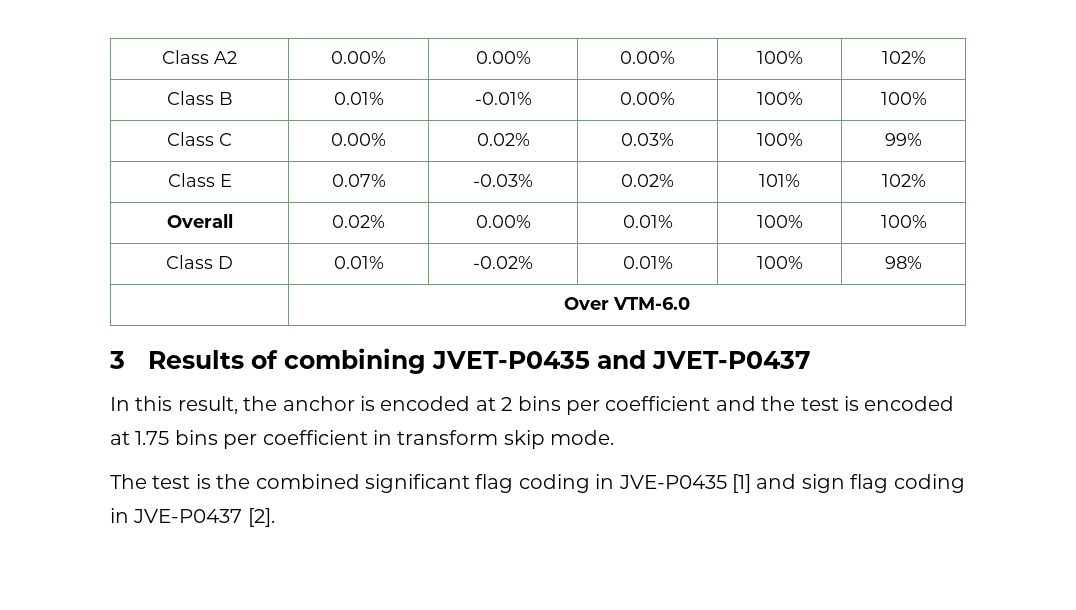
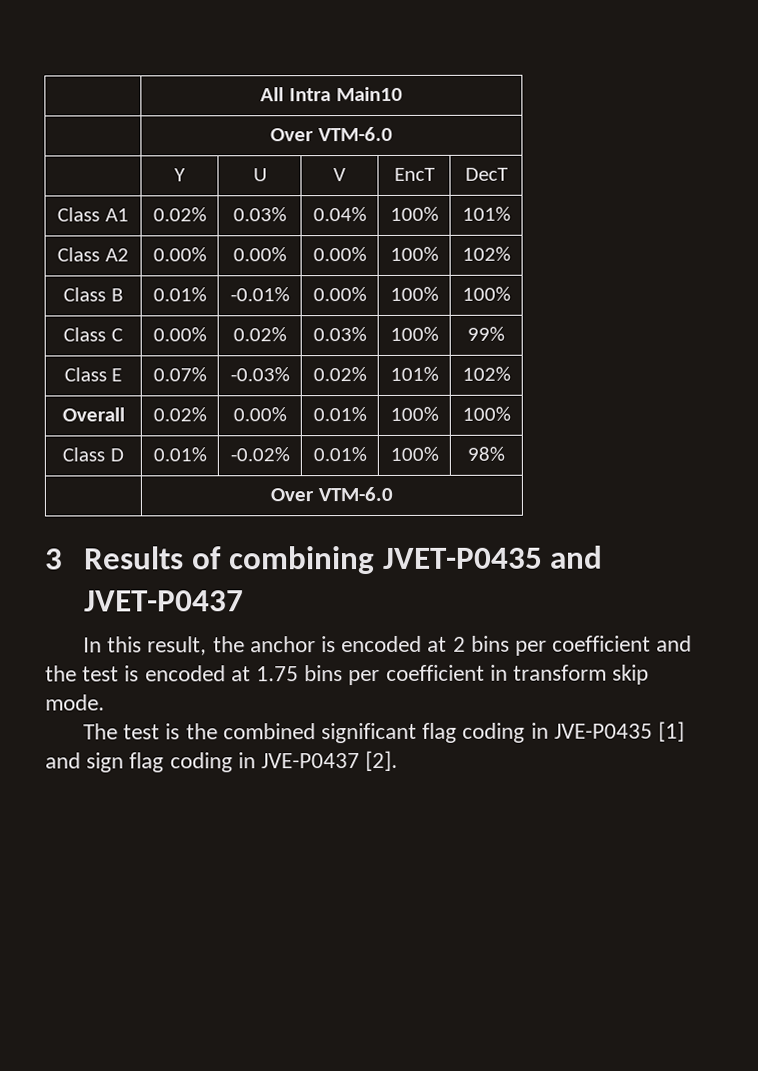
+ | All Intra Main10
+ | Over VTM-6.0
+ | Y | U | V | EncT | DecT
+ Class A1 | 0.02% | 0.03% | 0.04% | 100% | 101%

